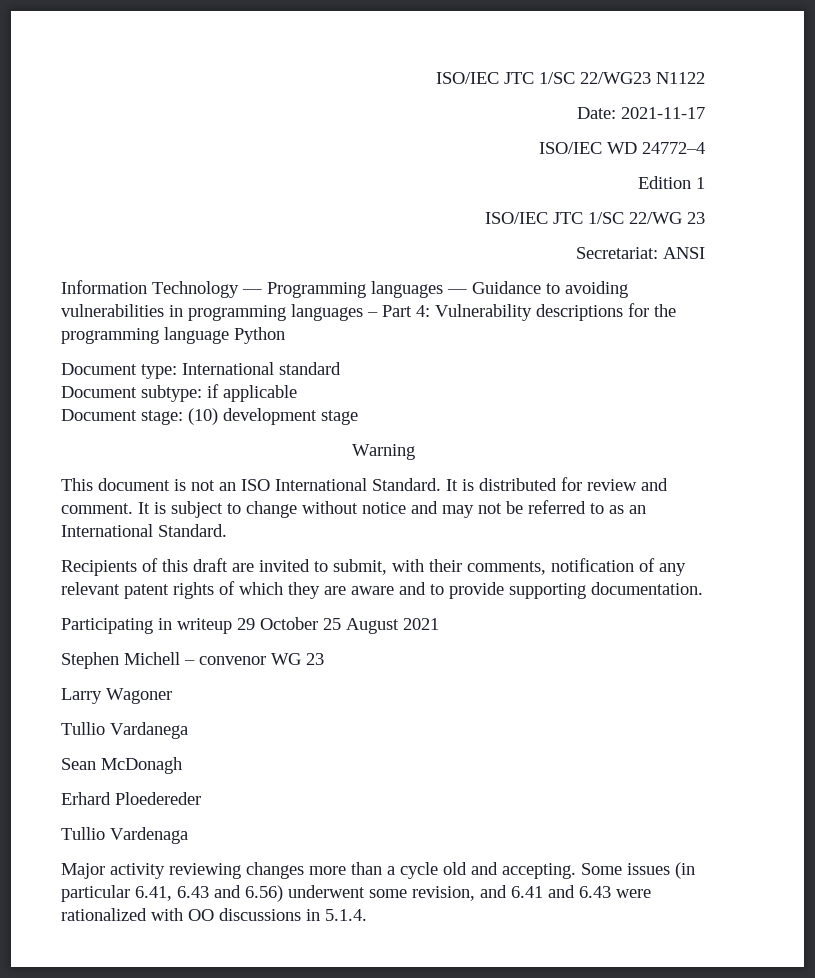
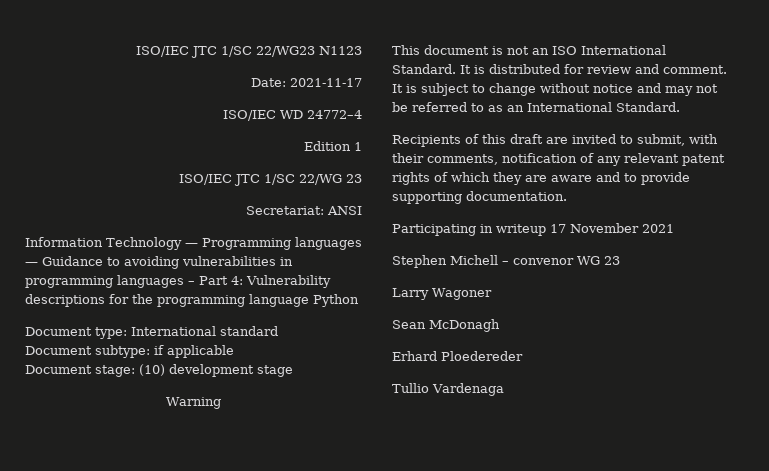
- ISO/IEC JTC 1/SC 22/WG23 N1122
+ ISO/IEC JTC 1/SC 22/WG23 N1123
- Participating in writeup 29 October 25 August 2021
+ Participating in writeup 17 November 2021
- Tullio Vardanega
- Major activity reviewing changes more than a cycle old and accepting. Some issues (in particular 6.41, 6.43 and 6.56) underwent some revision, and 6.41 and 6.43 were rationalized with OO discussions in 5.1.4.

